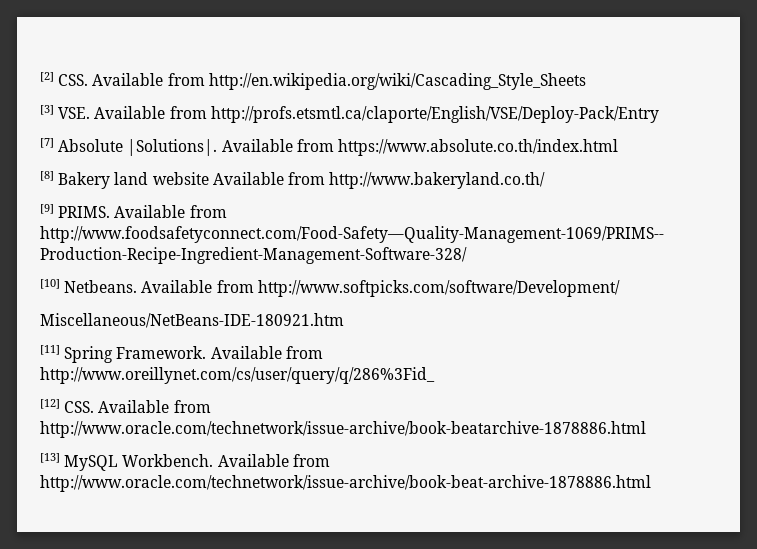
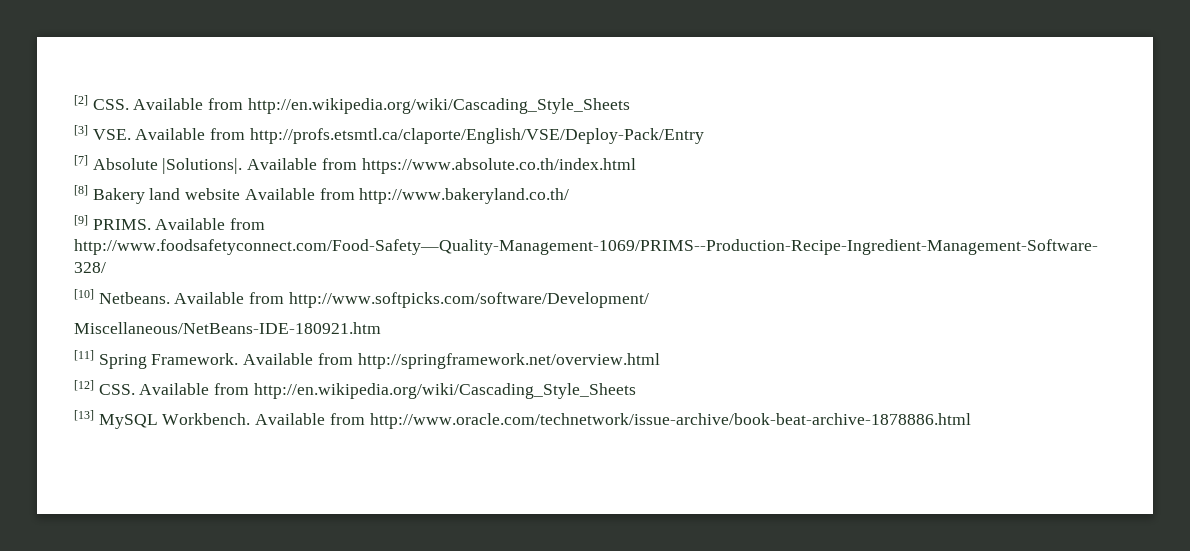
- Available from http://www.oreillynet.com/cs/user/query/q/286%3Fid_
+ Available from http://springframework.net/overview.html
- [12] CSS. Available from http://www.oracle.com/technetwork/issue-archive/book-beatarchive-1878886.html
+ [12] CSS. Available from http://en.wikipedia.org/wiki/Cascading_Style_Sheets

